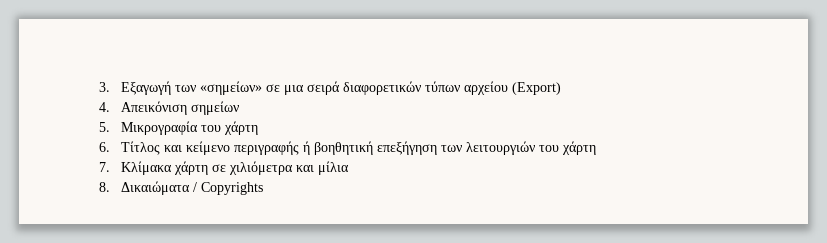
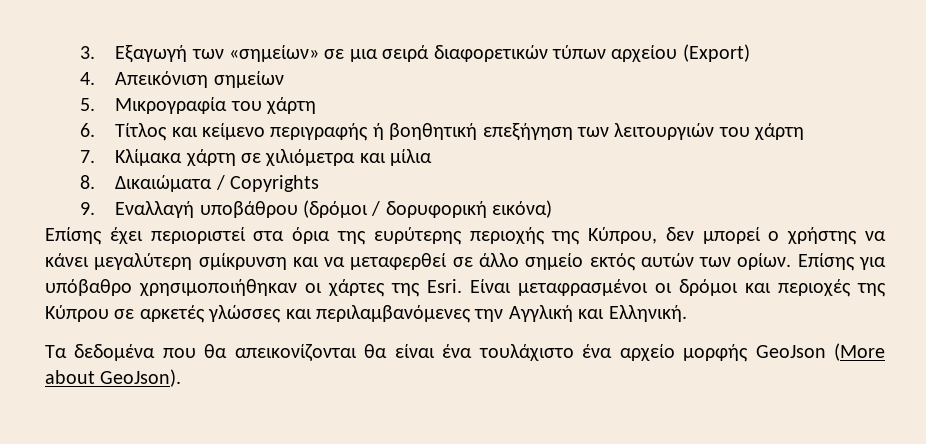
+ 9. Εναλλαγή υποβάθρου (δρόμοι / δορυφορική εικόνα)
+ Επίσης έχει περιοριστεί στα όρια της ευρύτερης περιοχής της Κύπρου, δεν μπορεί ο χρήστης να κάνει μεγαλύτερη σμίκρυνση και να μεταφερθεί σε άλλο σημείο εκτός αυτών των ορίων. Επίσης για υπόβαθρο χρησιμοποιήθηκαν οι χάρτες της Esri. Είναι μεταφρασμένοι οι δρόμοι και περιοχές της Κύπρου σε αρκετές γλώσσες και περιλαμβανόμενες την Αγγλική και Ελληνική.
+ Τα δεδομένα που θα απεικονίζονται θα είναι ένα τουλάχιστο ένα αρχείο μορφής GeoJson (More about GeoJson).

